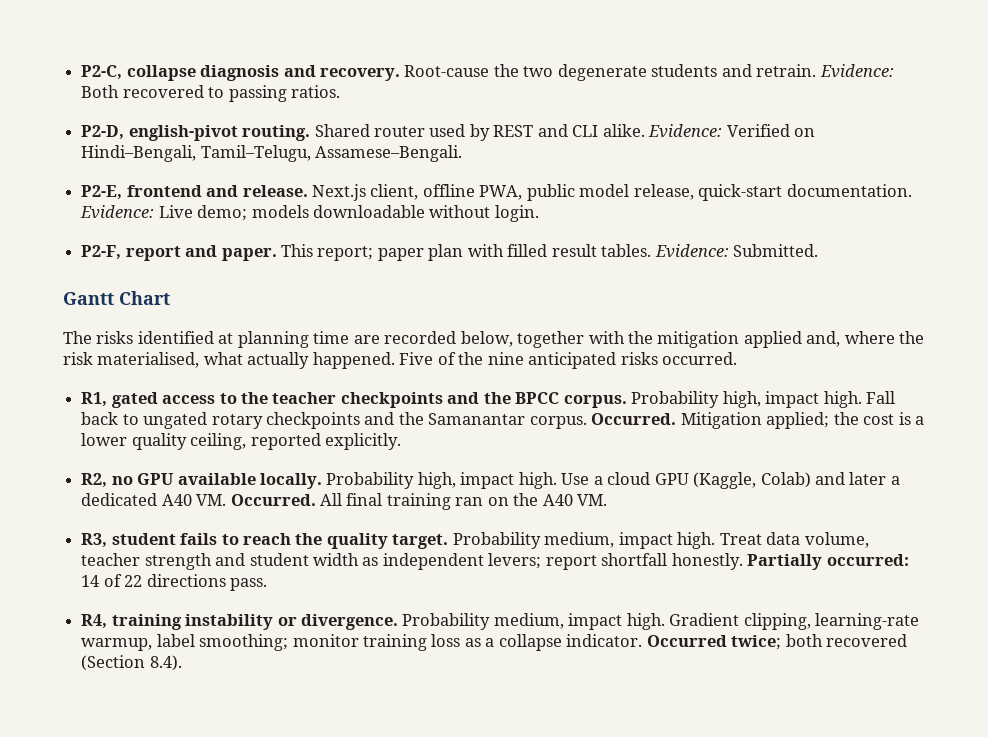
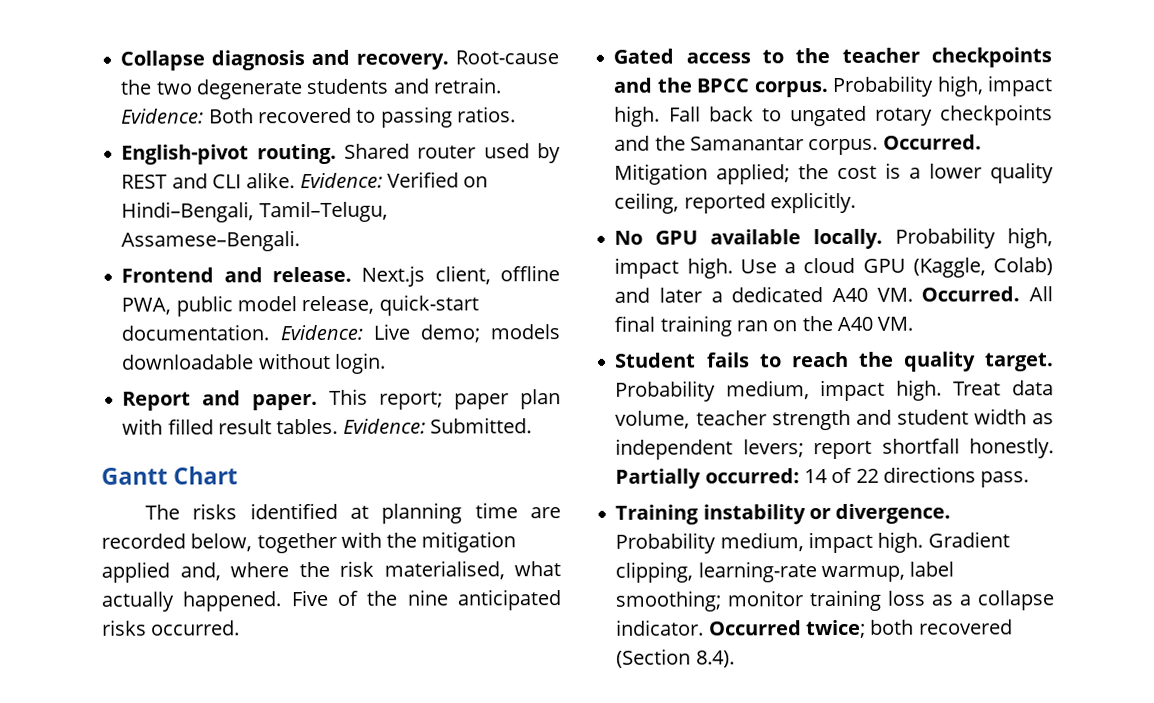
- P2-C, collapse diagnosis and recovery.
+ Collapse diagnosis and recovery.
- P2-D, english-pivot routing.
+ English-pivot routing.
- P2-E, frontend and release.
+ Frontend and release.
- P2-F, report and paper.
+ Report and paper.
- R1, gated access to the teacher checkpoints and the BPCC corpus.
+ Gated access to the teacher checkpoints and the BPCC corpus.
- R2, no GPU available locally.
+ No GPU available locally.
- R3, student fails to reach the quality target.
+ Student fails to reach the quality target.
- R4, training instability or divergence.
+ Training instability or divergence.

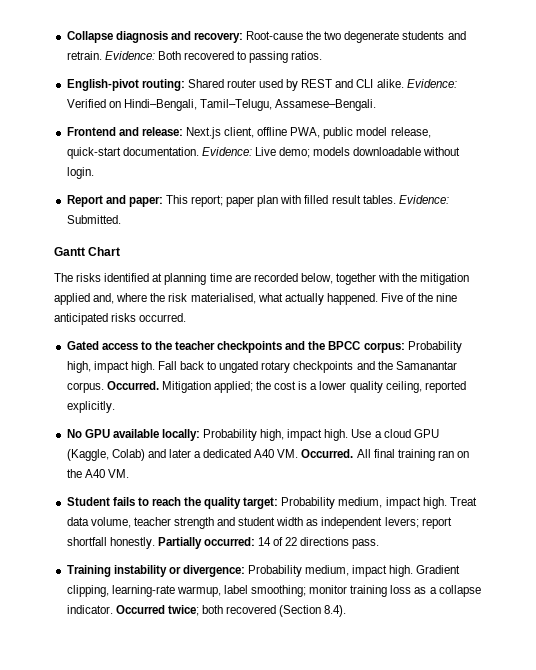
- Collapse diagnosis and recovery. Root-cause the two degenerate students and retrain.
+ Collapse diagnosis and recovery: Root-cause the two degenerate students and retrain.
- English-pivot routing. Shared router used by REST and CLI alike.
+ English-pivot routing: Shared router used by REST and CLI alike.
- Frontend and release. Next.js client, offline PWA, public model release, quick-start documentation.
+ Frontend and release: Next.js client, offline PWA, public model release, quick-start documentation.
- Report and paper. This report; paper plan with filled result tables.
+ Report and paper: This report; paper plan with filled result tables.
- Gated access to the teacher checkpoints and the BPCC corpus. Probability high, impact high.
+ Gated access to the teacher checkpoints and the BPCC corpus: Probability high, impact high.
- No GPU available locally. Probability high, impact high.
+ No GPU available locally: Probability high, impact high.
- Student fails to reach the quality target. Probability medium, impact high.
+ Student fails to reach the quality target: Probability medium, impact high.
- Training instability or divergence. Probability medium, impact high.
+ Training instability or divergence: Probability medium, impact high.

